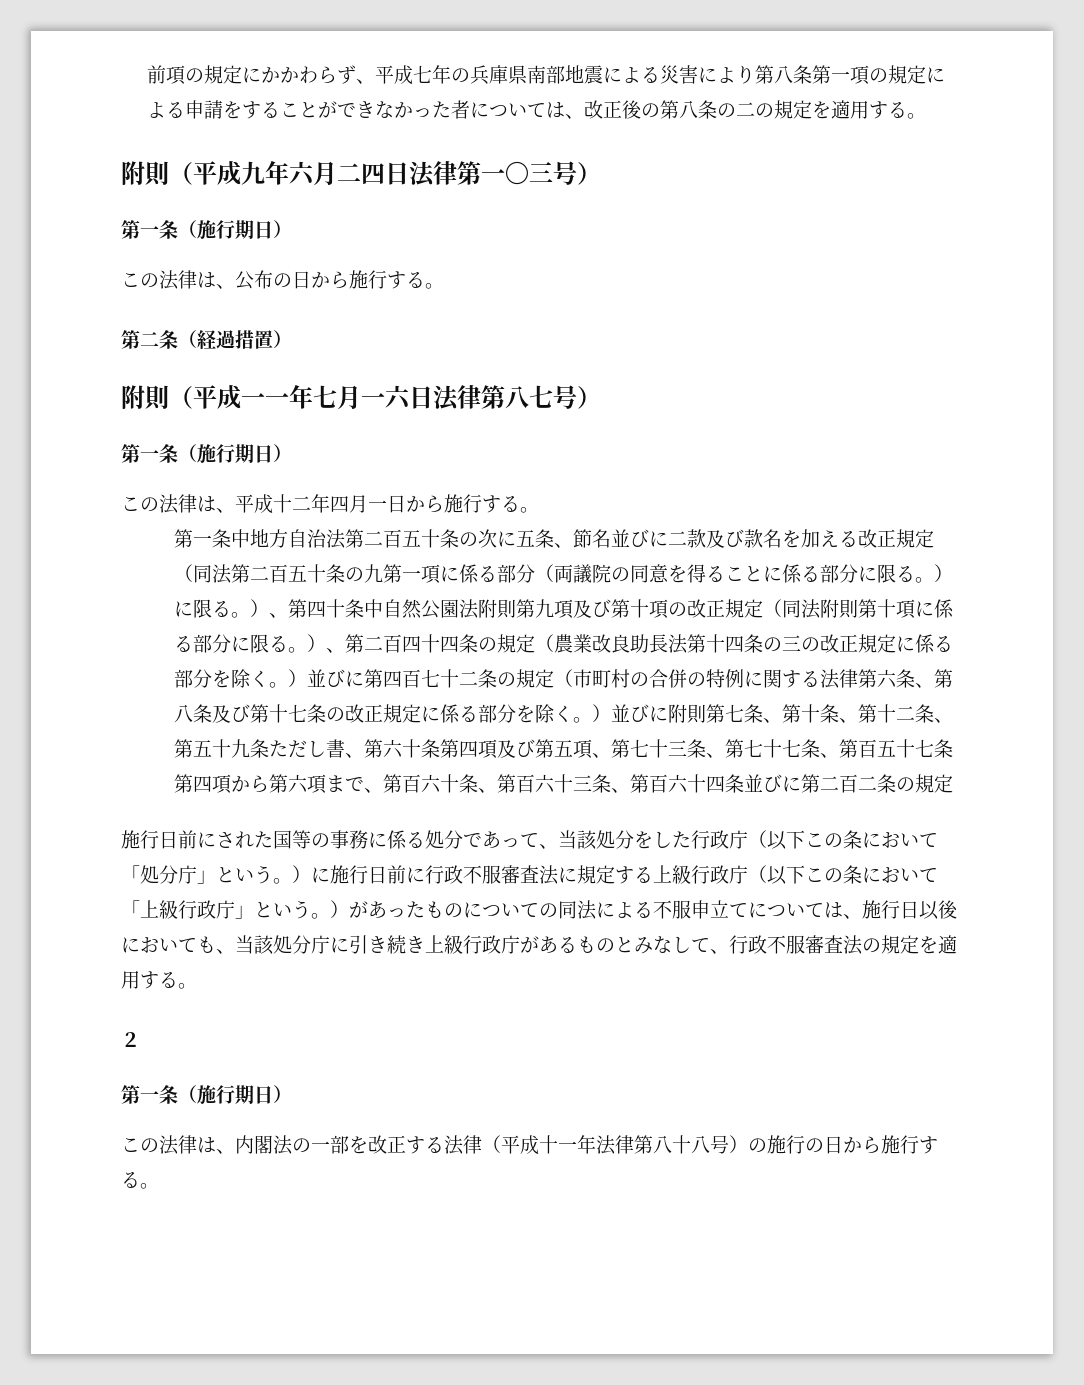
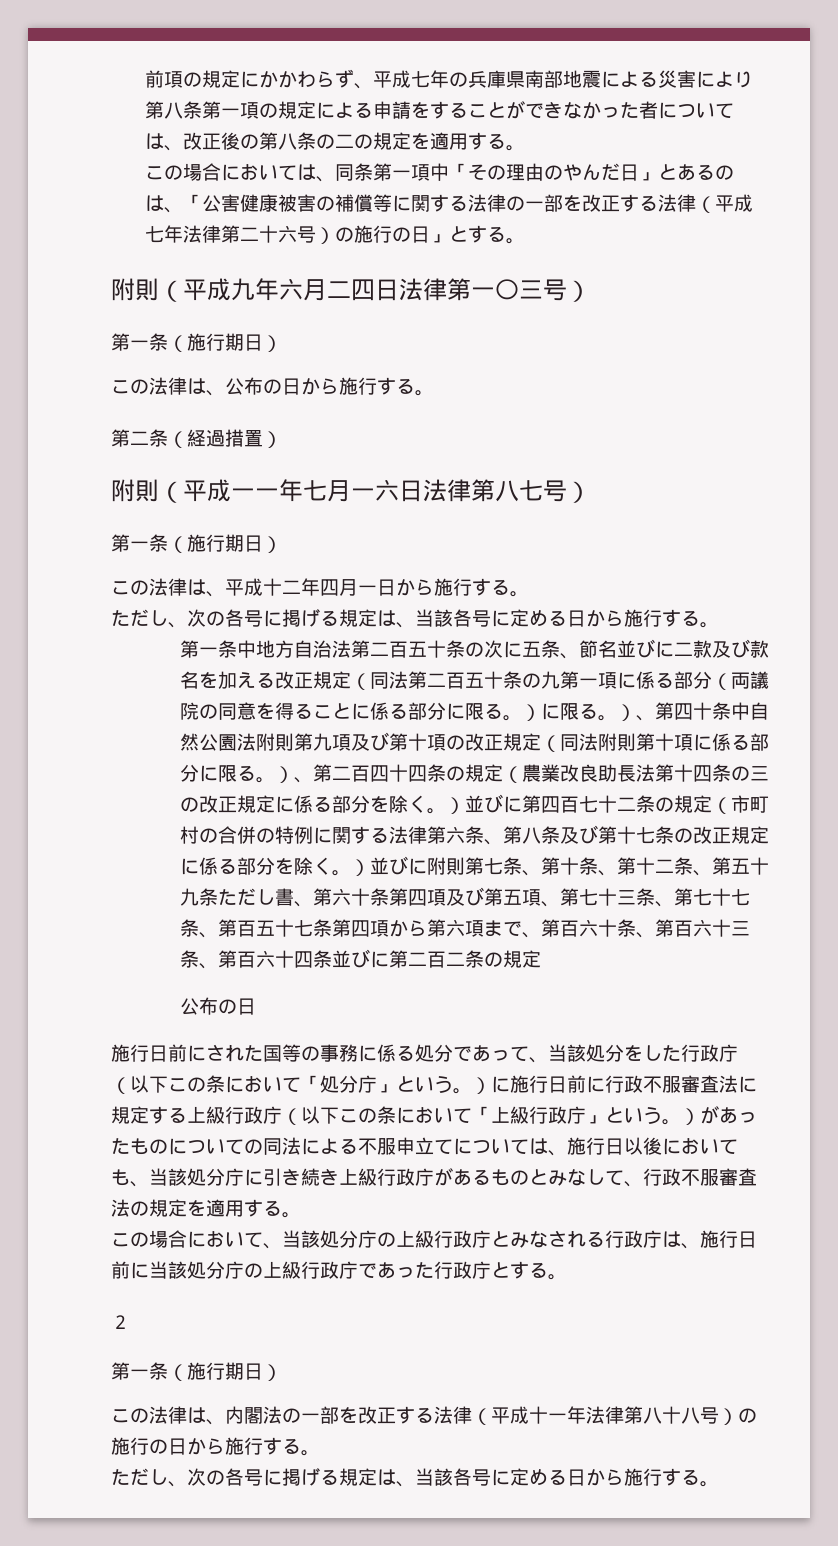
+ この場合においては、同条第一項中「その理由のやんだ日」とあるのは、「公害健康被害の補償等に関する法律の一部を改正する法律（平成七年法律第二十六号）の施行の日」とする。
  この法律は、平成十二年四月一日から施行する。
+ ただし、次の各号に掲げる規定は、当該各号に定める日から施行する。
  第一条中地方自治法第二百五十条の次に五条、節名並びに二款及び款名を加える改正規定（同法第二百五十条の九第一項に係る部分（両議院の同意を得ることに係る部分に限る。）に限る。）、第四十条中自然公園法附則第九項及び第十項の改正規定（同法附則第十項に係る部分に限る。）、第二百四十四条の規定（農業改良助長法第十四条の三の改正規定に係る部分を除く。）並びに第四百七十二条の規定（市町村の合併の特例に関する法律第六条、第八条及び第十七条の改正規定に係る部分を除く。）並びに附則第七条、第十条、第十二条、第五十九条ただし書、第六十条第四項及び第五項、第七十三条、第七十七条、第百五十七条第四項から第六項まで、第百六十条、第百六十三条、第百六十四条並びに第二百二条の規定
+ 公布の日
+ この場合において、当該処分庁の上級行政庁とみなされる行政庁は、施行日前に当該処分庁の上級行政庁であった行政庁とする。
  この法律は、内閣法の一部を改正する法律（平成十一年法律第八十八号）の施行の日から施行する。
+ ただし、次の各号に掲げる規定は、当該各号に定める日から施行する。

